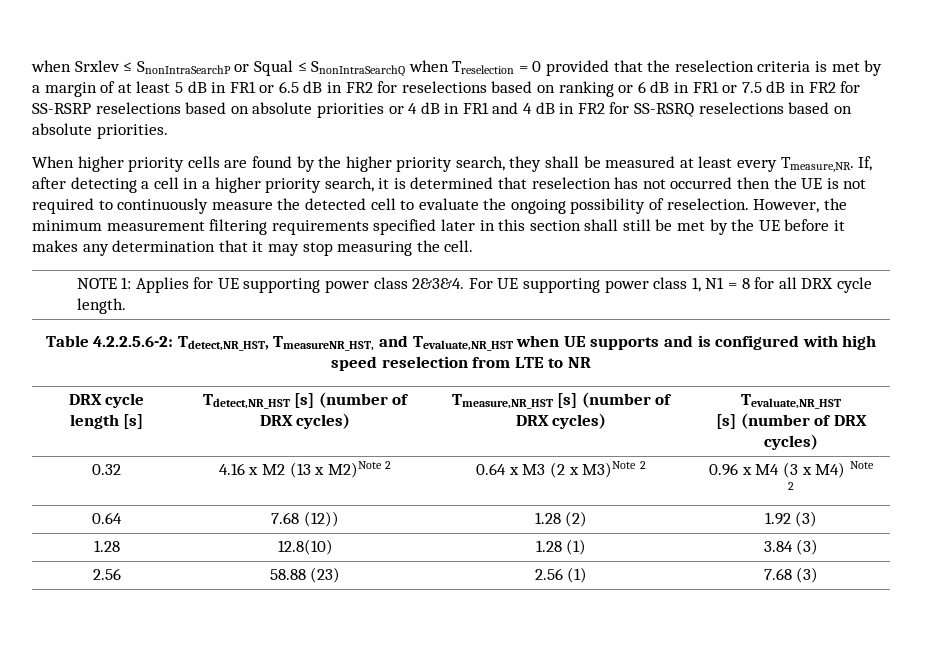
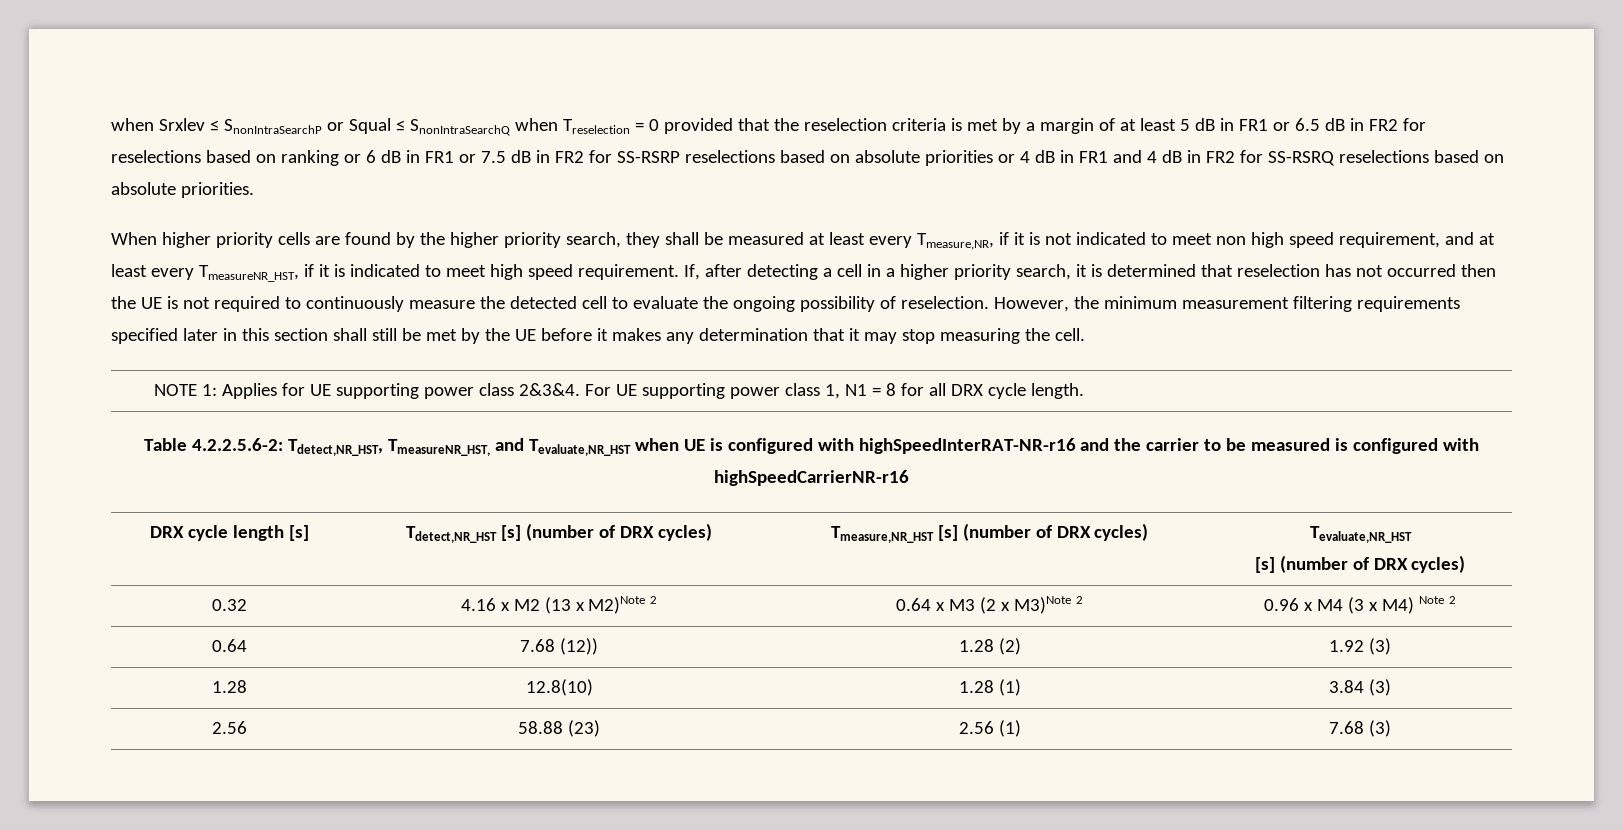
- When higher priority cells are found by the higher priority search, they shall be measured at least every Tmeasure,NR.
+ When higher priority cells are found by the higher priority search, they shall be measured at least every Tmeasure,NR, if it is not indicated to meet non high speed requirement, and at least every TmeasureNR_HST, if it is indicated to meet high speed requirement.
- Table 4.2.2.5.6-2: Tdetect,NR_HST, TmeasureNR_HST, and Tevaluate,NR_HST when UE supports and is configured with high speed reselection from LTE to NR
+ Table 4.2.2.5.6-2: Tdetect,NR_HST, TmeasureNR_HST, and Tevaluate,NR_HST when UE is configured with highSpeedInterRAT-NR-r16 and the carrier to be measured is configured with highSpeedCarrierNR-r16

